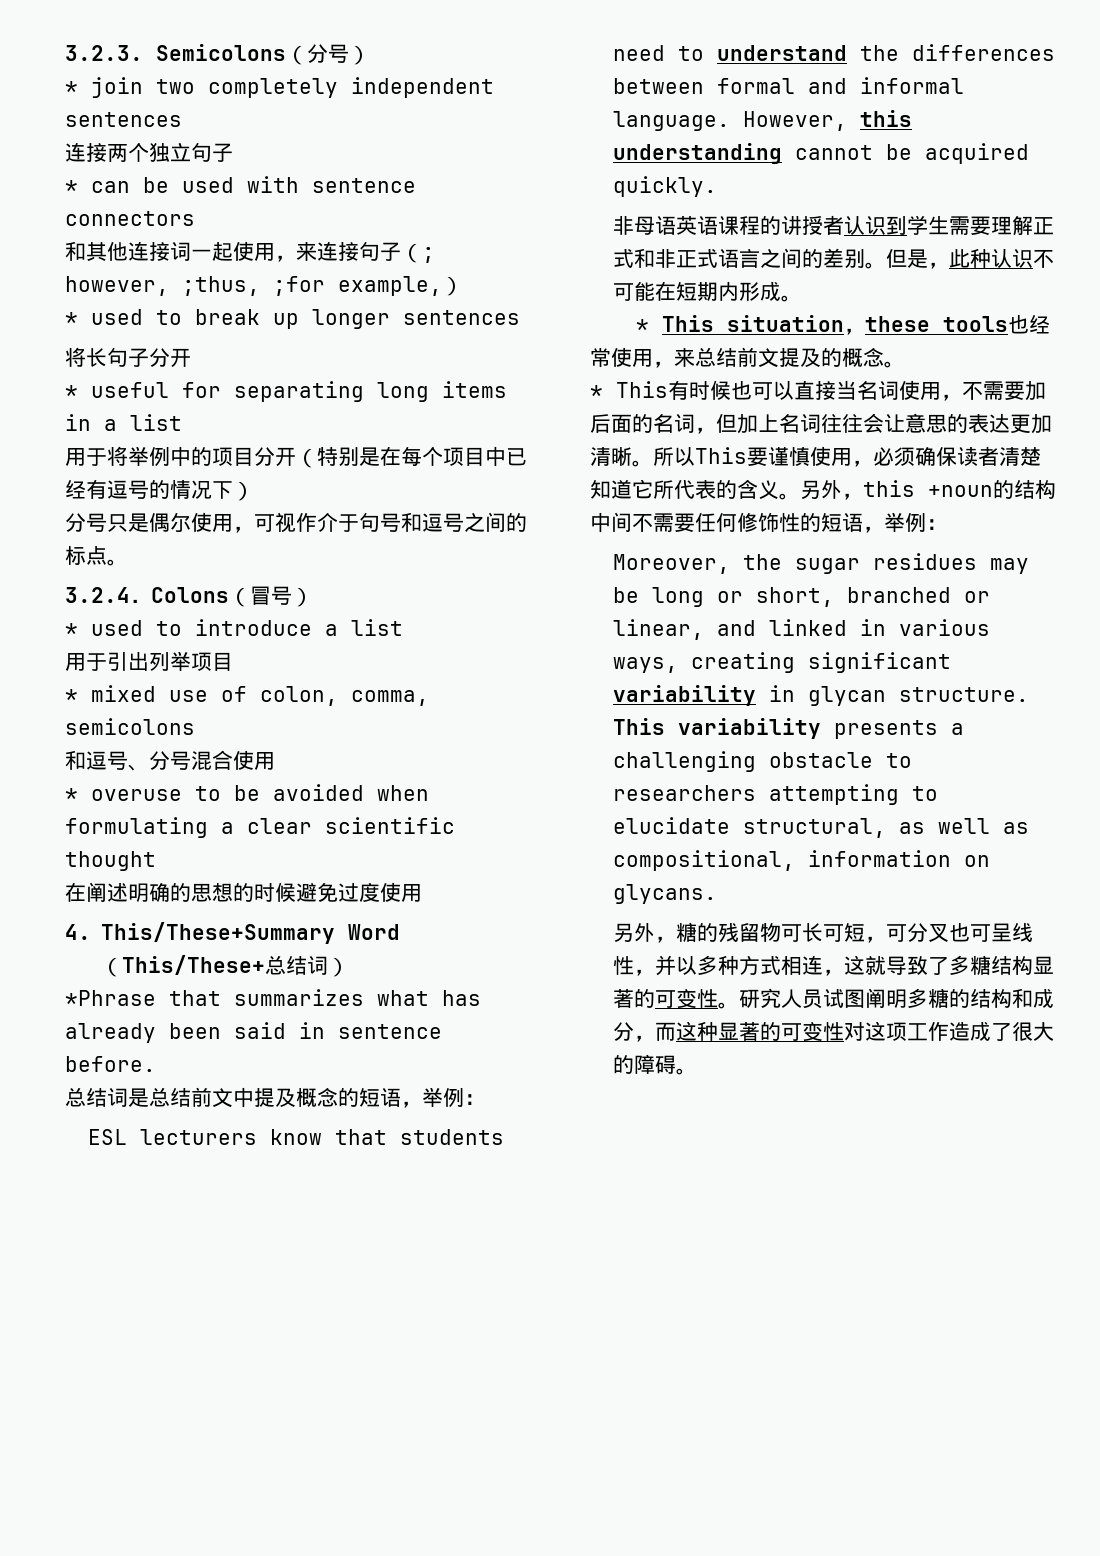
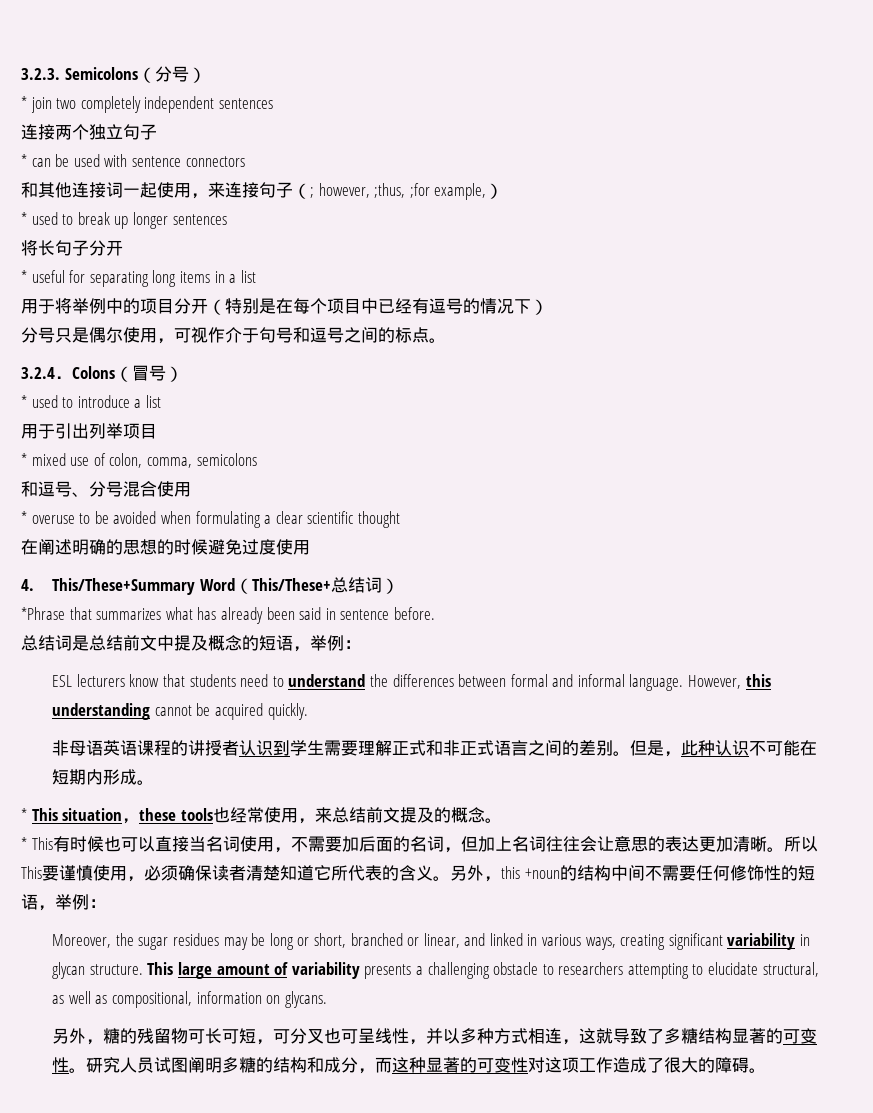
- This variability presents a challenging obstacle to researchers attempting to elucidate structural, as well as compositional, information on glycans.
+ This large amount of variability presents a challenging obstacle to researchers attempting to elucidate structural, as well as compositional, information on glycans.

